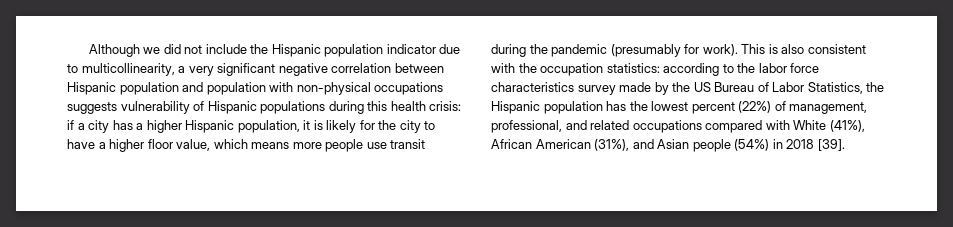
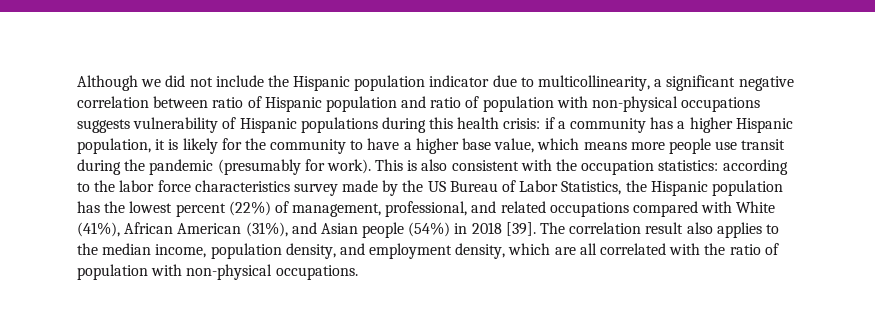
- Although we did not include the Hispanic population indicator due to multicollinearity, a very significant negative correlation between Hispanic population and population with non-physical occupations suggests vulnerability of Hispanic populations during this health crisis:
+ Although we did not include the Hispanic population indicator due to multicollinearity, a significant negative correlation between ratio of Hispanic population and ratio of population with non-physical occupations suggests vulnerability of Hispanic populations during this health crisis:
- if a city has a higher Hispanic population, it is likely for the city to have a higher floor value, which means more people use transit during the pandemic (presumably for work).
+ if a community has a higher Hispanic population, it is likely for the community to have a higher base value, which means more people use transit during the pandemic (presumably for work).
+ The correlation result also applies to the median income, population density, and employment density, which are all correlated with the ratio of population with non-physical occupations.

